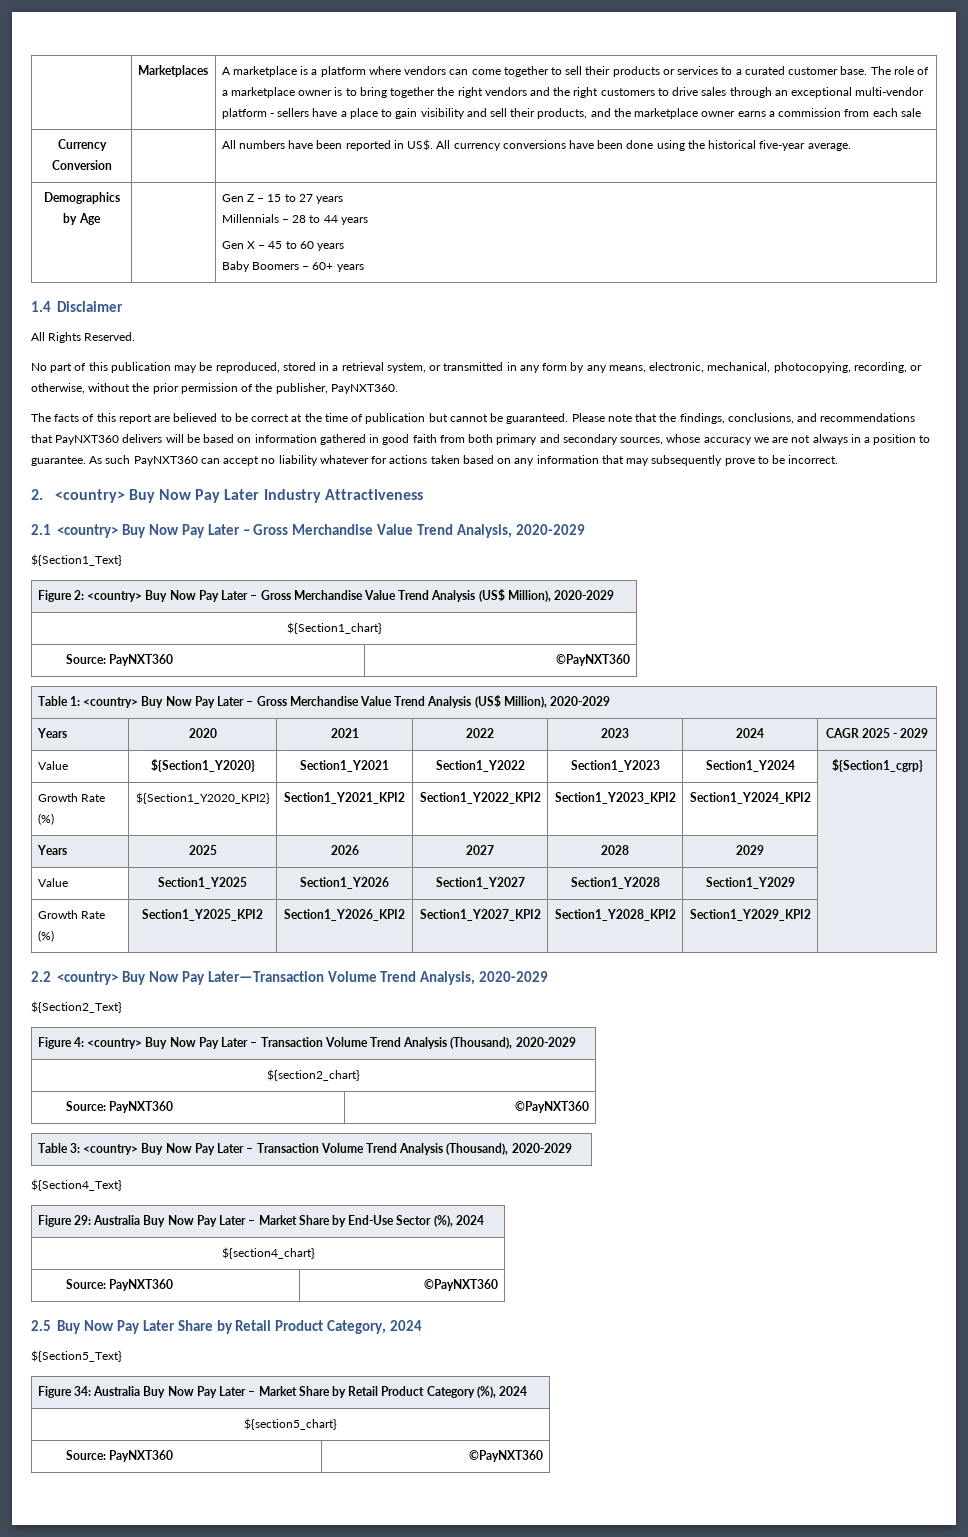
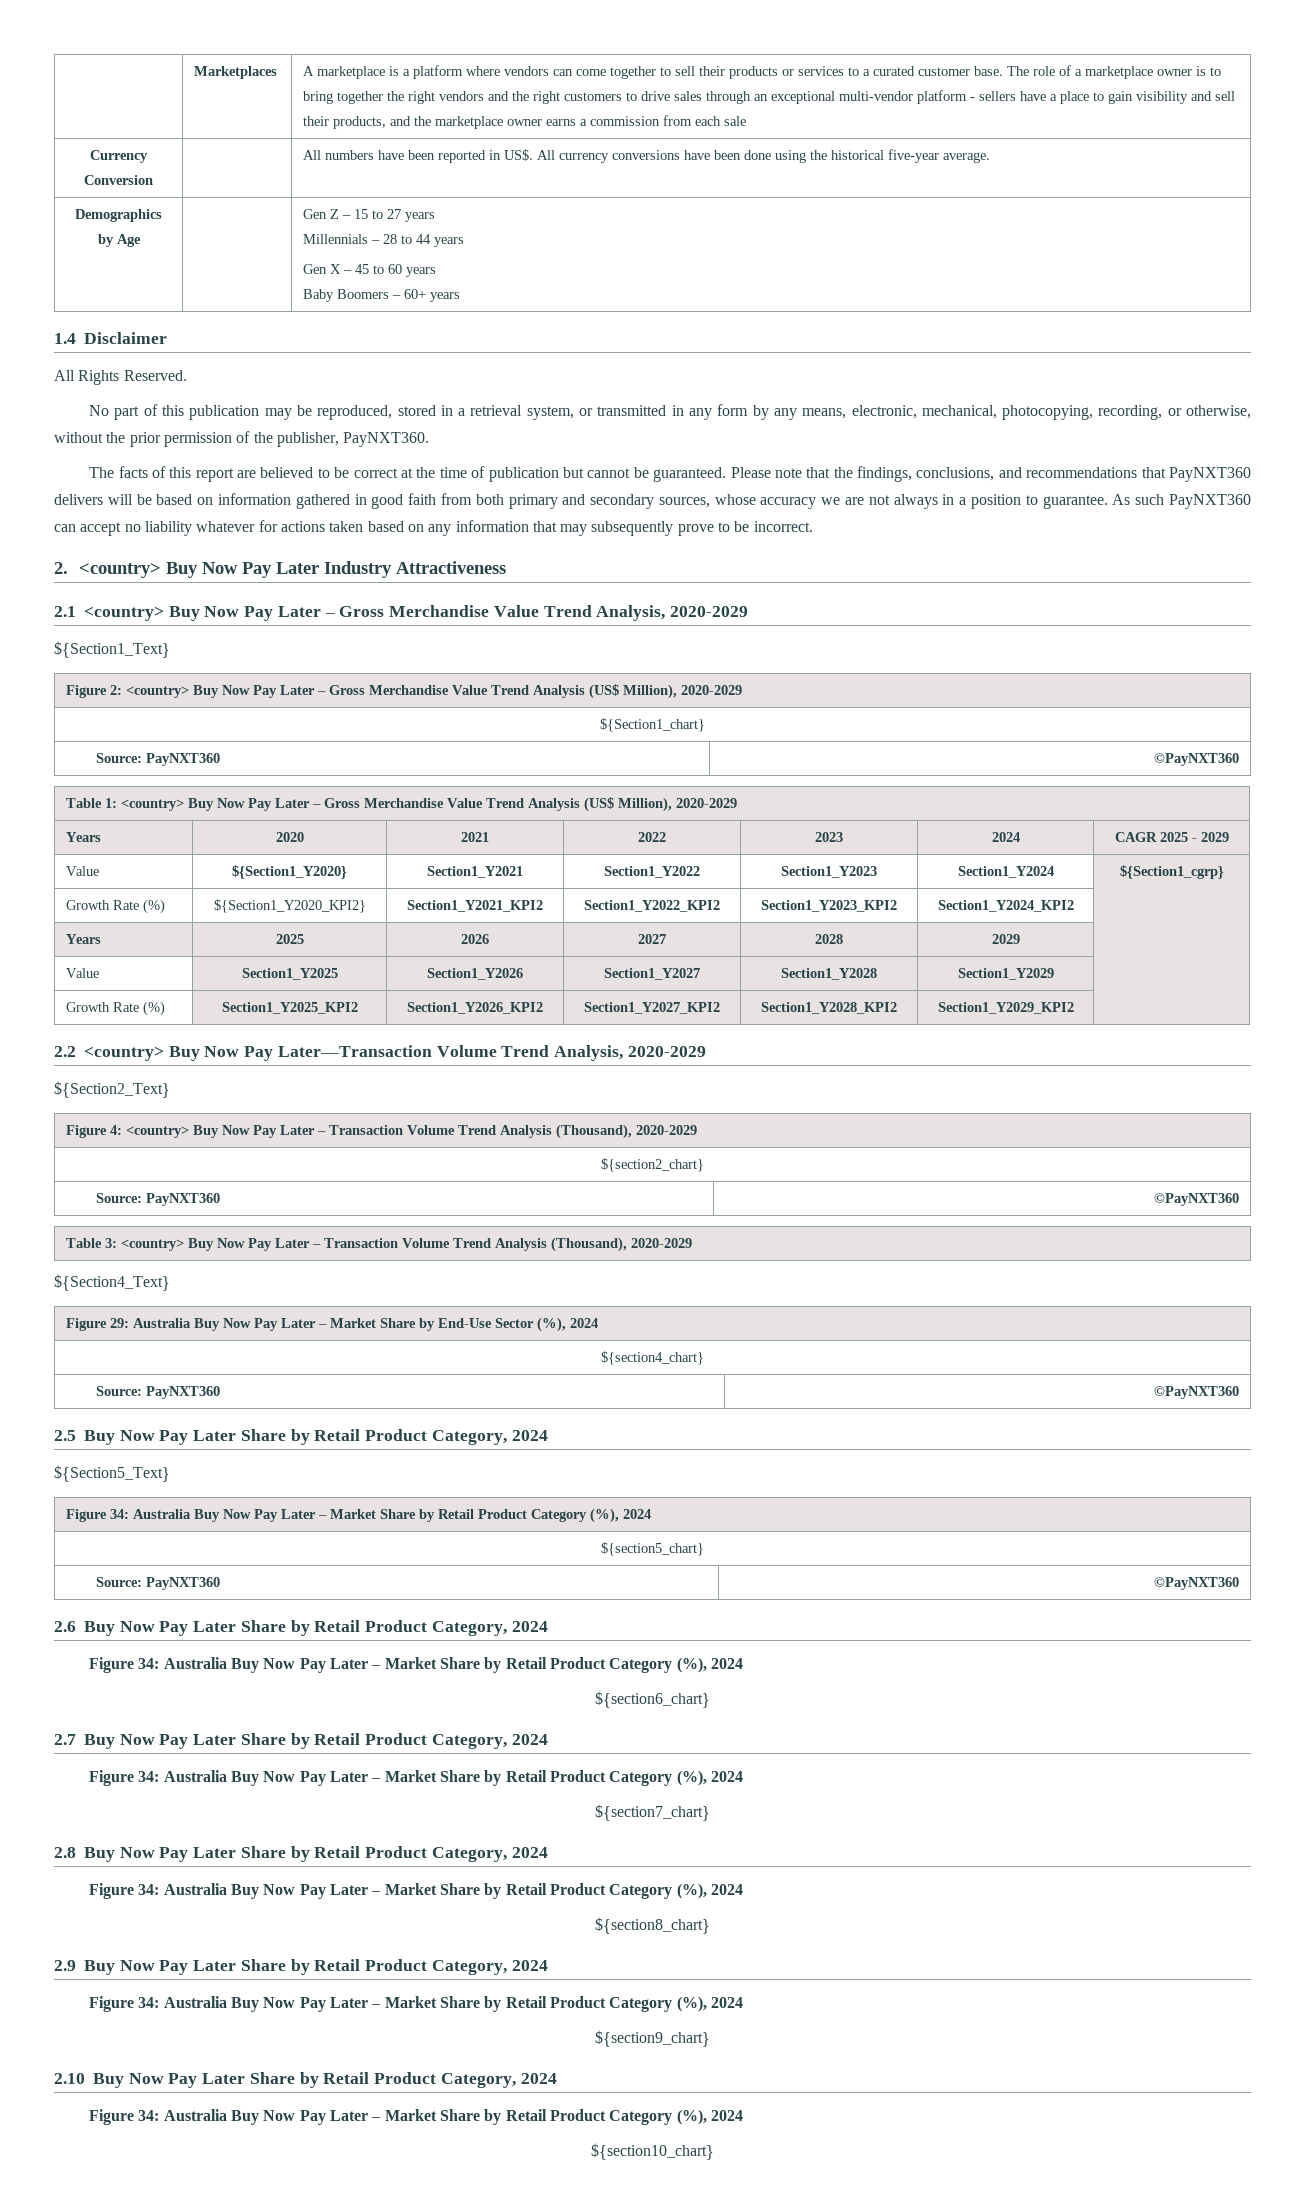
+ 2.6 Buy Now Pay Later Share by Retail Product Category, 2024
+ Figure 34: Australia Buy Now Pay Later – Market Share by Retail Product Category (%), 2024
+ ${section6_chart}
+ 2.7 Buy Now Pay Later Share by Retail Product Category, 2024
+ Figure 34: Australia Buy Now Pay Later – Market Share by Retail Product Category (%), 2024
+ ${section7_chart}
+ 2.8 Buy Now Pay Later Share by Retail Product Category, 2024
+ Figure 34: Australia Buy Now Pay Later – Market Share by Retail Product Category (%), 2024
+ ${section8_chart}
+ 2.9 Buy Now Pay Later Share by Retail Product Category, 2024
+ Figure 34: Australia Buy Now Pay Later – Market Share by Retail Product Category (%), 2024
+ ${section9_chart}
+ 2.10 Buy Now Pay Later Share by Retail Product Category, 2024
+ Figure 34: Australia Buy Now Pay Later – Market Share by Retail Product Category (%), 2024
+ ${section10_chart}

